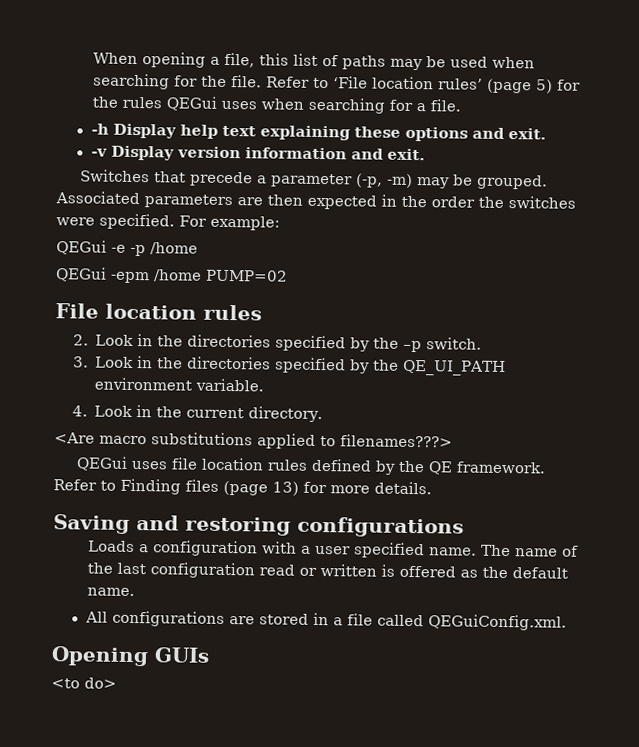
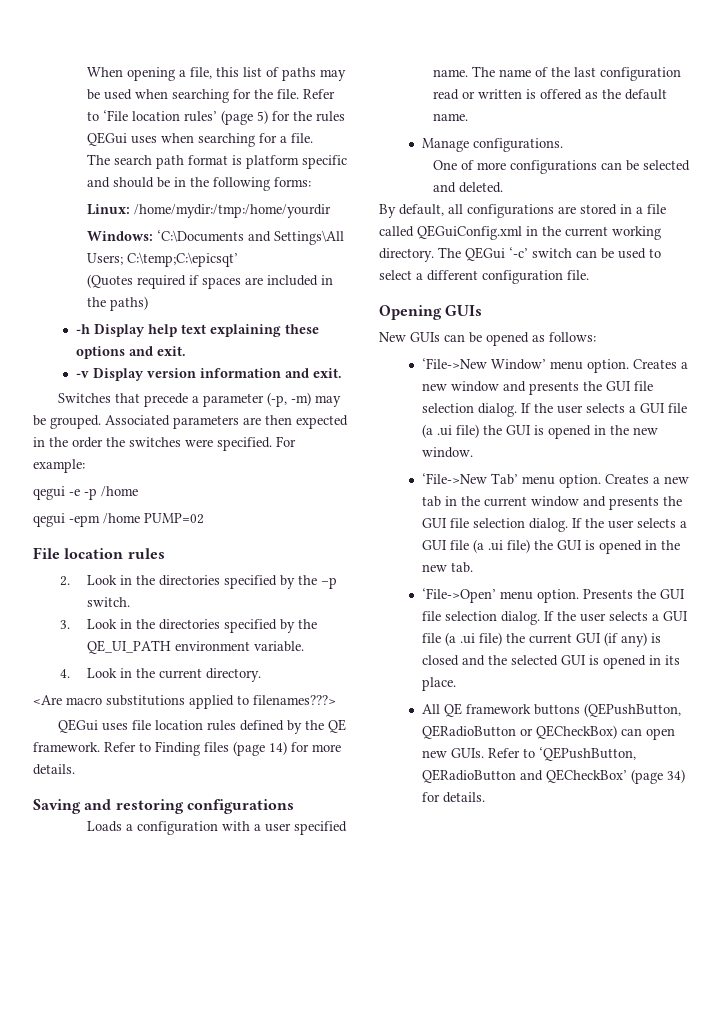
+ The search path format is platform specific and should be in the following forms:
+ Linux: /home/mydir:/tmp:/home/yourdir
+ Windows: ‘C:\Documents and Settings\All Users; C:\temp;C:\epicsqt’
+ (Quotes required if spaces are included in the paths)
- QEGui -e -p /home
+ qegui -e -p /home
- QEGui -epm /home PUMP=02
+ qegui -epm /home PUMP=02
- Refer to Finding files (page 13) for more details.
+ Refer to Finding files (page 14) for more details.
- All configurations are stored in a file called QEGuiConfig.xml.
+ Manage configurations.
+ One of more configurations can be selected and deleted.
+ By default, all configurations are stored in a file called QEGuiConfig.xml in the current working directory. The QEGui ‘-c’ switch can be used to select a different configuration file.
  Opening GUIs
- <to do>
+ New GUIs can be opened as follows:
+ ‘File->New Window’ menu option. Creates a new window and presents the GUI file selection dialog. If the user selects a GUI file (a .ui file) the GUI is opened in the new window.
+ ‘File->New Tab’ menu option. Creates a new tab in the current window and presents the GUI file selection dialog. If the user selects a GUI file (a .ui file) the GUI is opened in the new tab.
+ ‘File->Open’ menu option. Presents the GUI file selection dialog. If the user selects a GUI file (a .ui file) the current GUI (if any) is closed and the selected GUI is opened in its place.
+ All QE framework buttons (QEPushButton, QERadioButton or QECheckBox) can open new GUIs. Refer to ‘QEPushButton, QERadioButton and QECheckBox’ (page 34) for details.

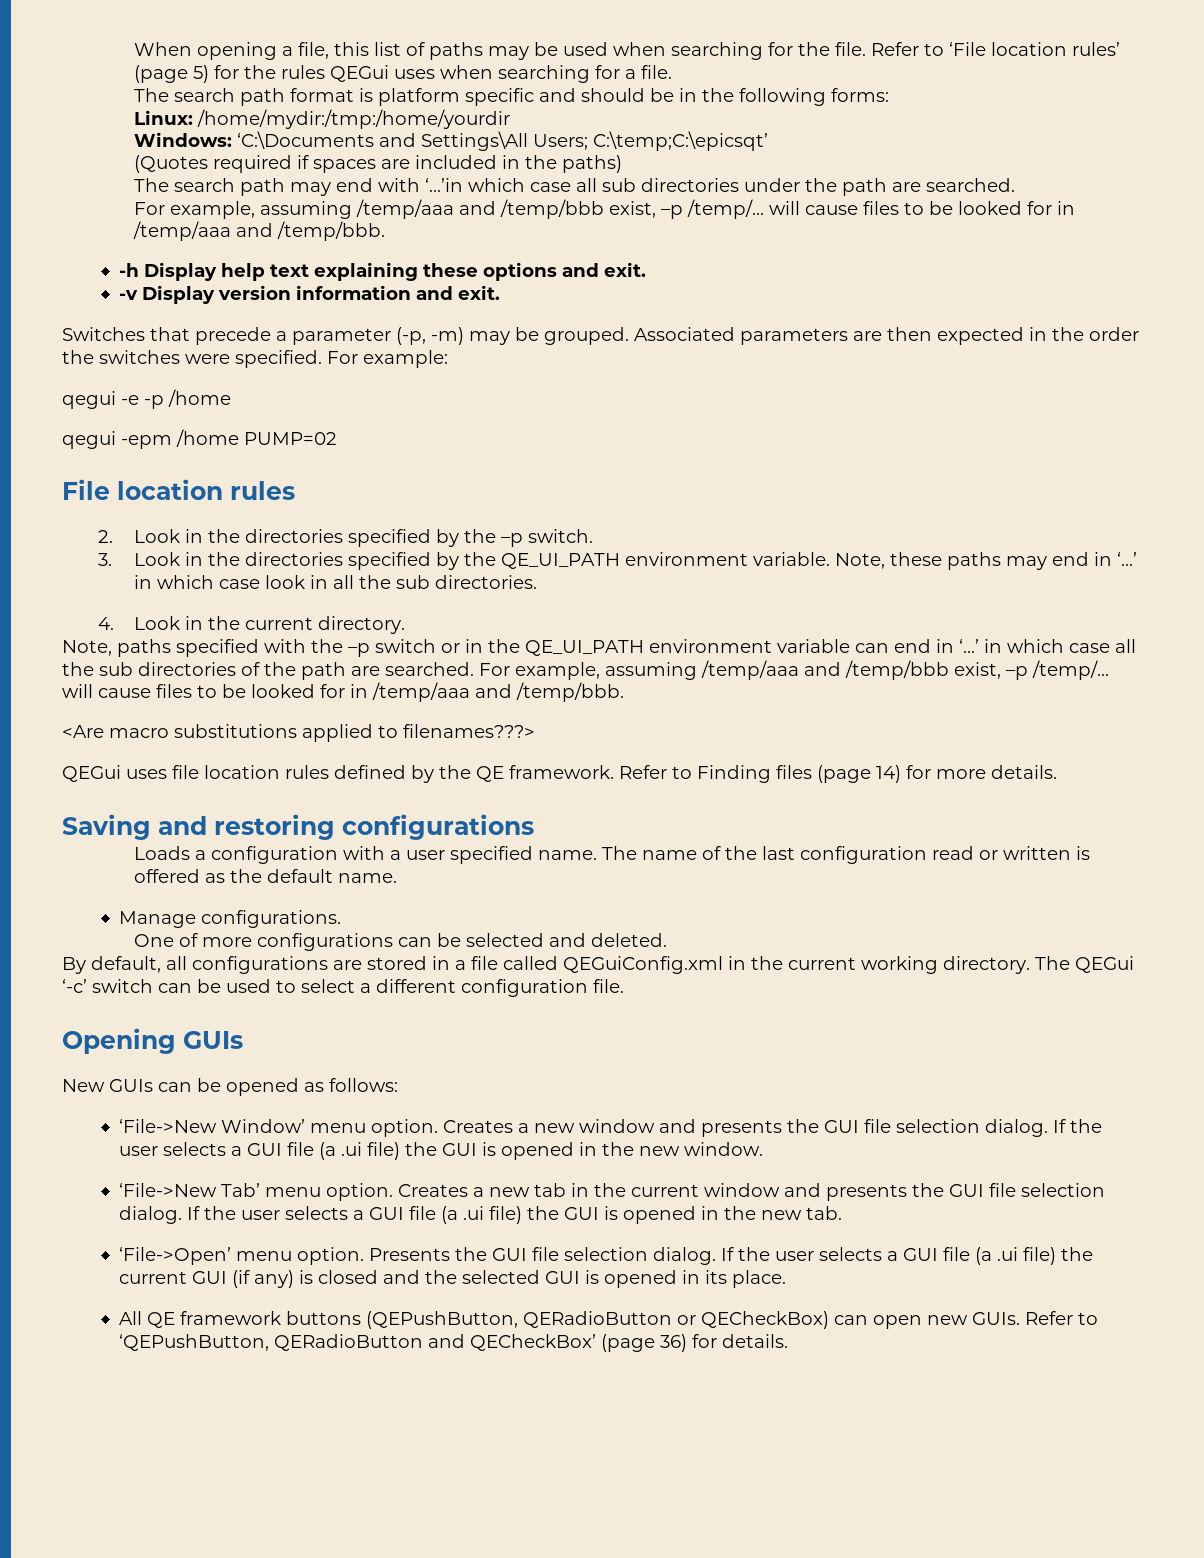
+ The search path may end with ‘...’in which case all sub directories under the path are searched.
+ For example, assuming /temp/aaa and /temp/bbb exist, –p /temp/... will cause files to be looked for in /temp/aaa and /temp/bbb.
+ Note, these paths may end in ‘...’ in which case look in all the sub directories.
+ Note, paths specified with the –p switch or in the QE_UI_PATH environment variable can end in ‘...’ in which case all the sub directories of the path are searched. For example, assuming /temp/aaa and /temp/bbb exist, –p /temp/... will cause files to be looked for in /temp/aaa and /temp/bbb.
- Refer to ‘QEPushButton, QERadioButton and QECheckBox’ (page 34) for details.
+ Refer to ‘QEPushButton, QERadioButton and QECheckBox’ (page 36) for details.

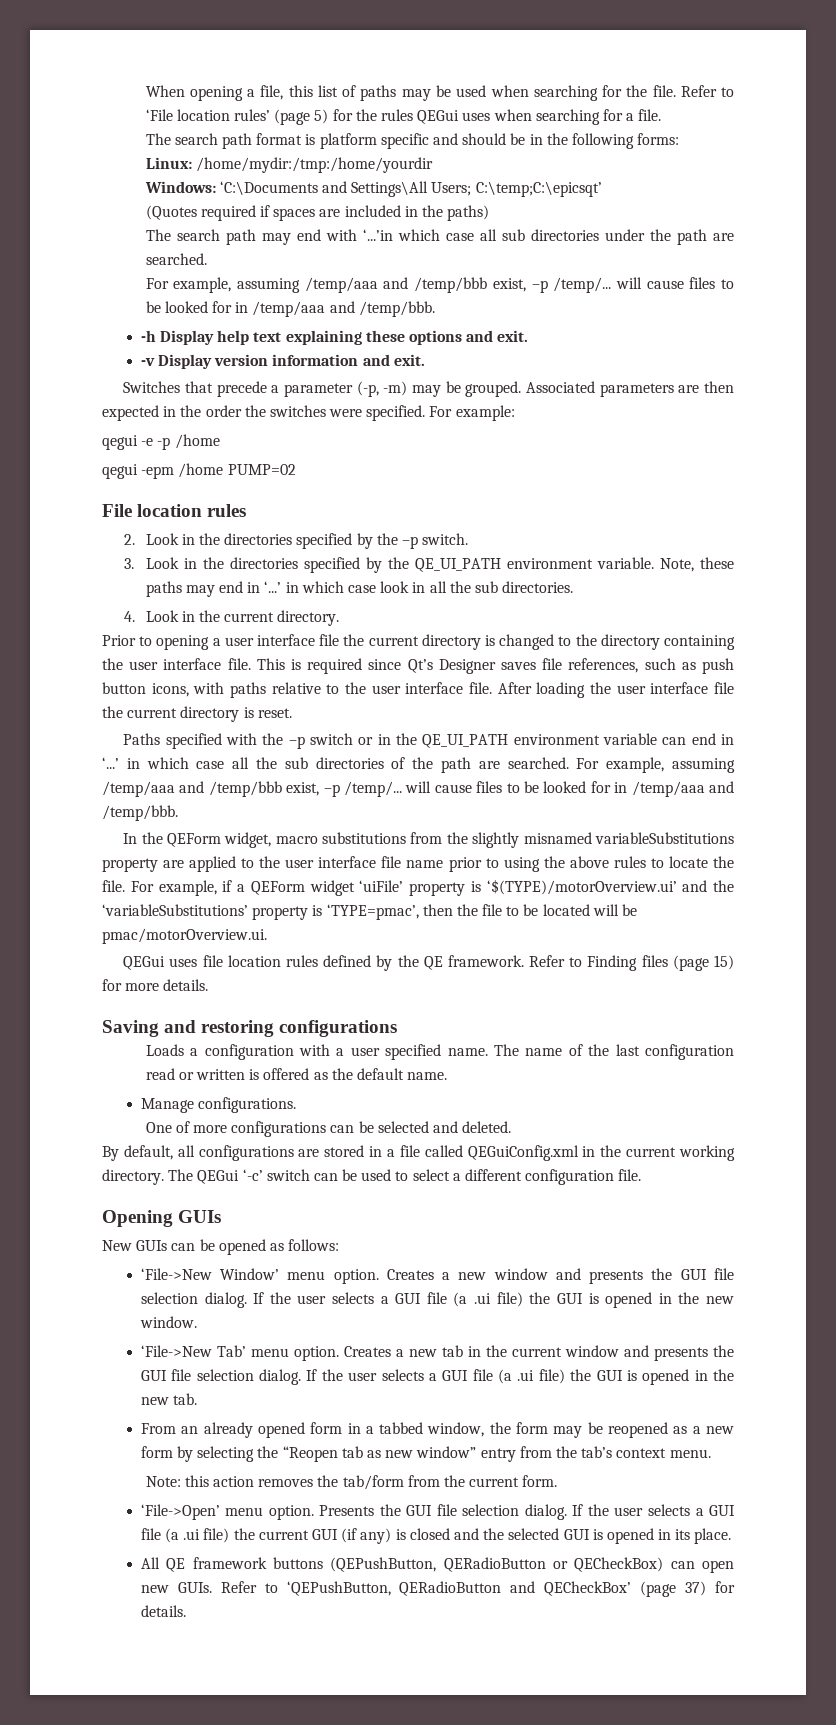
- Note, paths specified with the –p switch or in the QE_UI_PATH environment variable can end in ‘...’ in which case all the sub directories of the path are searched.
+ Prior to opening a user interface file the current directory is changed to the directory containing the user interface file. This is required since Qt’s Designer saves file references, such as push button icons, with paths relative to the user interface file. After loading the user interface file the current directory is reset.
+ Paths specified with the –p switch or in the QE_UI_PATH environment variable can end in ‘...’ in which case all the sub directories of the path are searched.
- <Are macro substitutions applied to filenames???>
+ In the QEForm widget, macro substitutions from the slightly misnamed variableSubstitutions property are applied to the user interface file name prior to using the above rules to locate the file. For example, if a QEForm widget ‘uiFile’ property is ‘$(TYPE)/motorOverview.ui’ and the ‘variableSubstitutions’ property is ‘TYPE=pmac’, then the file to be located will be pmac/motorOverview.ui.
- Refer to Finding files (page 14) for more details.
+ Refer to Finding files (page 15) for more details.
+ From an already opened form in a tabbed window, the form may be reopened as a new form by selecting the “Reopen tab as new window” entry from the tab’s context menu.
+ Note: this action removes the tab/form from the current form.
- Refer to ‘QEPushButton, QERadioButton and QECheckBox’ (page 36) for details.
+ Refer to ‘QEPushButton, QERadioButton and QECheckBox’ (page 37) for details.

